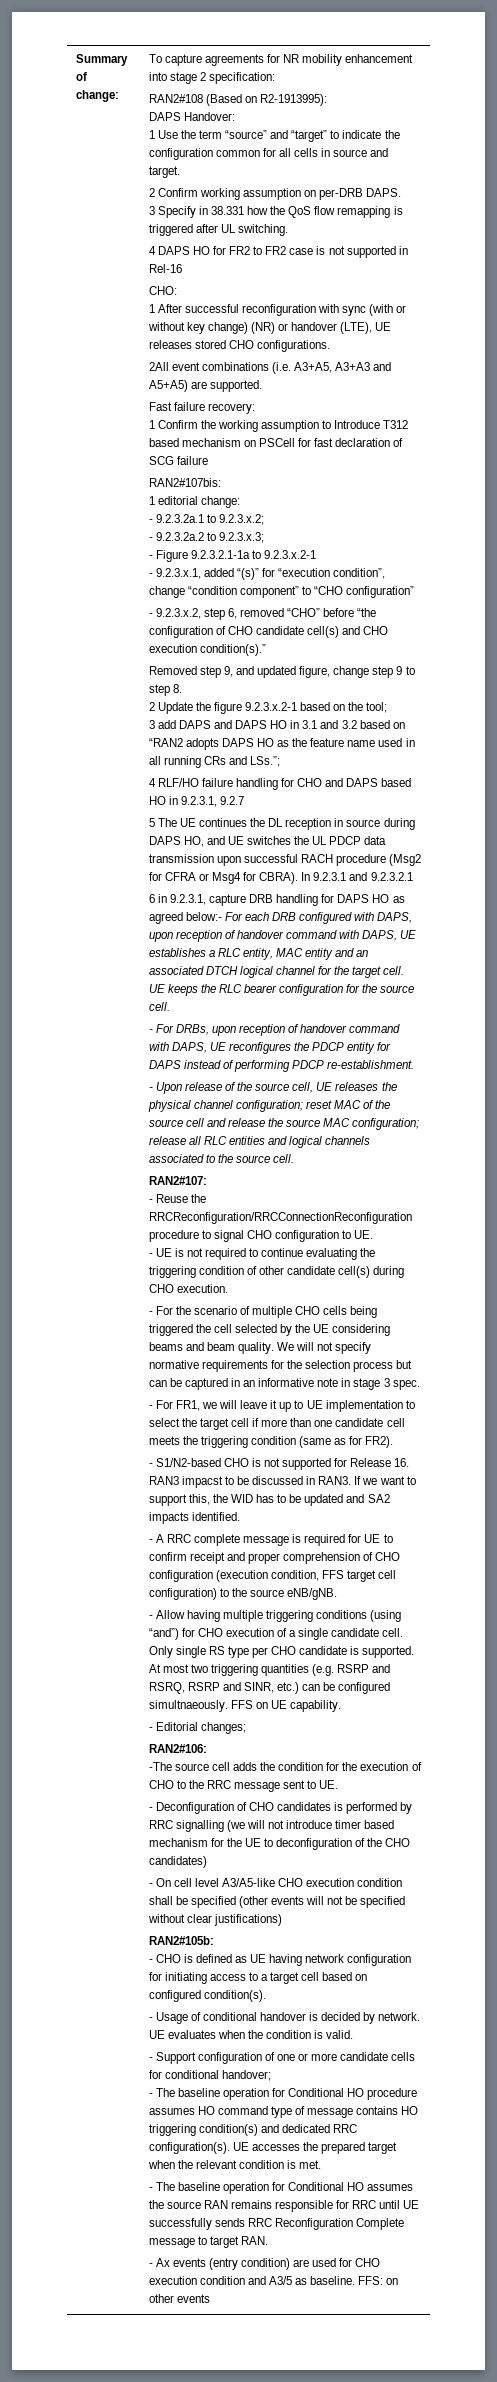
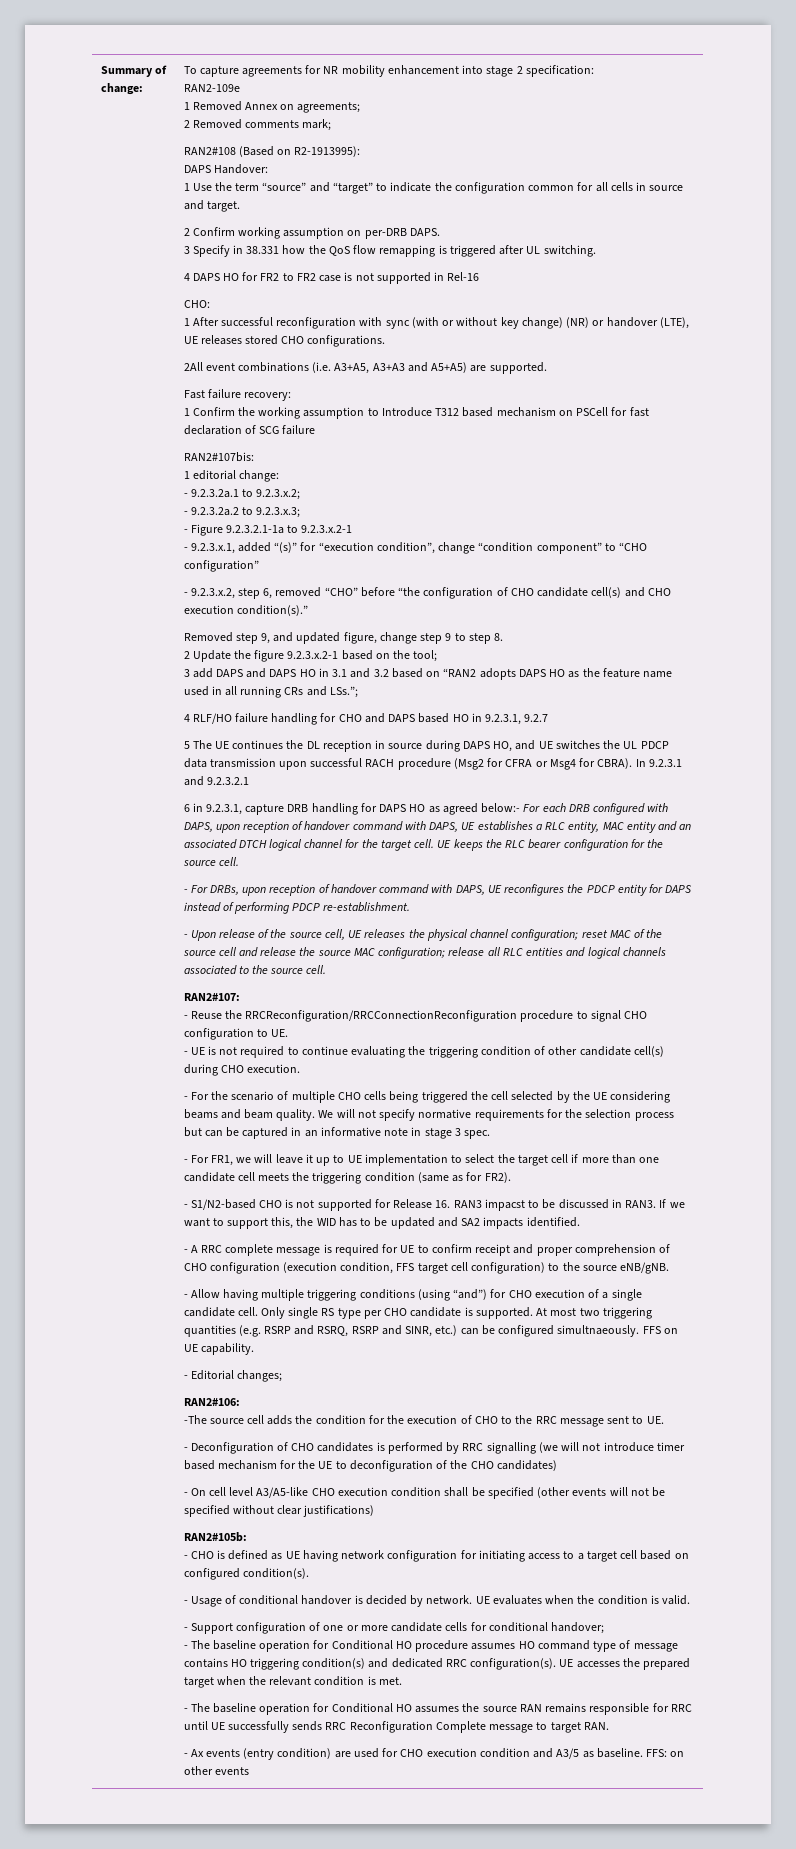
+ RAN2-109e
+ 1 Removed Annex on agreements;
+ 2 Removed comments mark;

